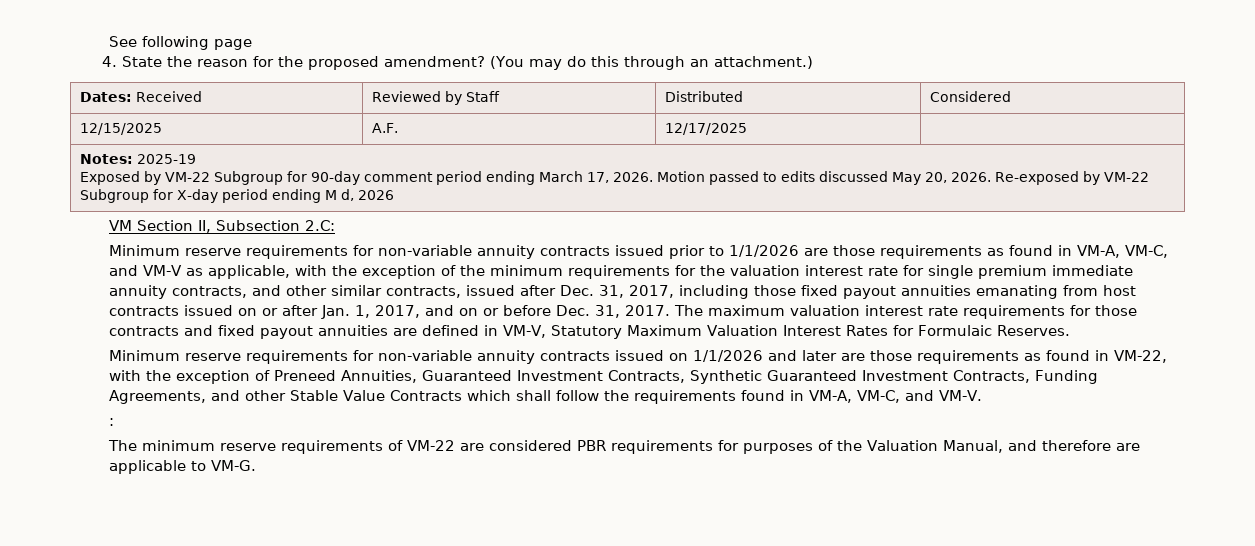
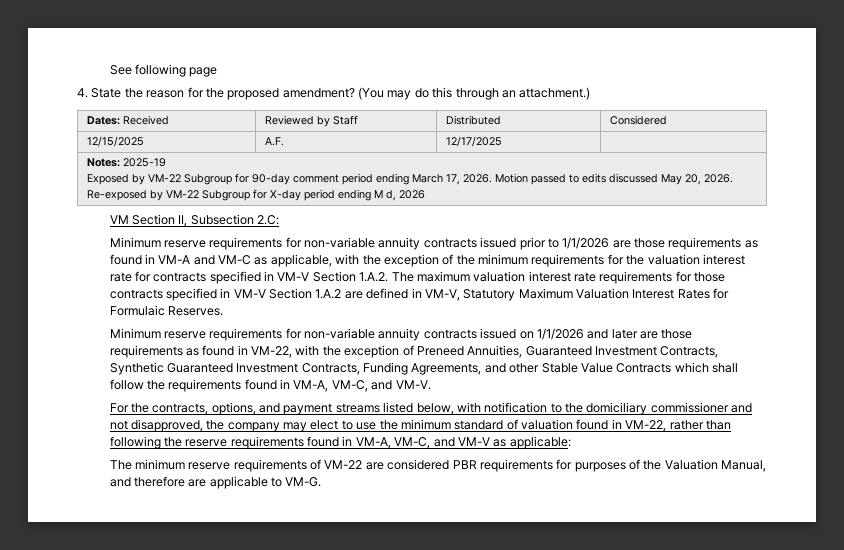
- Minimum reserve requirements for non-variable annuity contracts issued prior to 1/1/2026 are those requirements as found in VM-A, VM-C, and VM-V as applicable, with the exception of the minimum requirements for the valuation interest rate for single premium immediate annuity contracts, and other similar contracts, issued after Dec. 31, 2017, including those fixed payout annuities emanating from host contracts issued on or after Jan. 1, 2017, and on or before Dec. 31, 2017. The maximum valuation interest rate requirements for those contracts and fixed payout annuities are defined in VM-V, Statutory Maximum Valuation Interest Rates for Formulaic Reserves.
+ Minimum reserve requirements for non-variable annuity contracts issued prior to 1/1/2026 are those requirements as found in VM-A and VM-C as applicable, with the exception of the minimum requirements for the valuation interest rate for contracts specified in VM-V Section 1.A.2. The maximum valuation interest rate requirements for those contracts specified in VM-V Section 1.A.2 are defined in VM-V, Statutory Maximum Valuation Interest Rates for Formulaic Reserves.
- :
+ For the contracts, options, and payment streams listed below, with notification to the domiciliary commissioner and not disapproved, the company may elect to use the minimum standard of valuation found in VM-22, rather than following the reserve requirements found in VM-A, VM-C, and VM-V as applicable:

